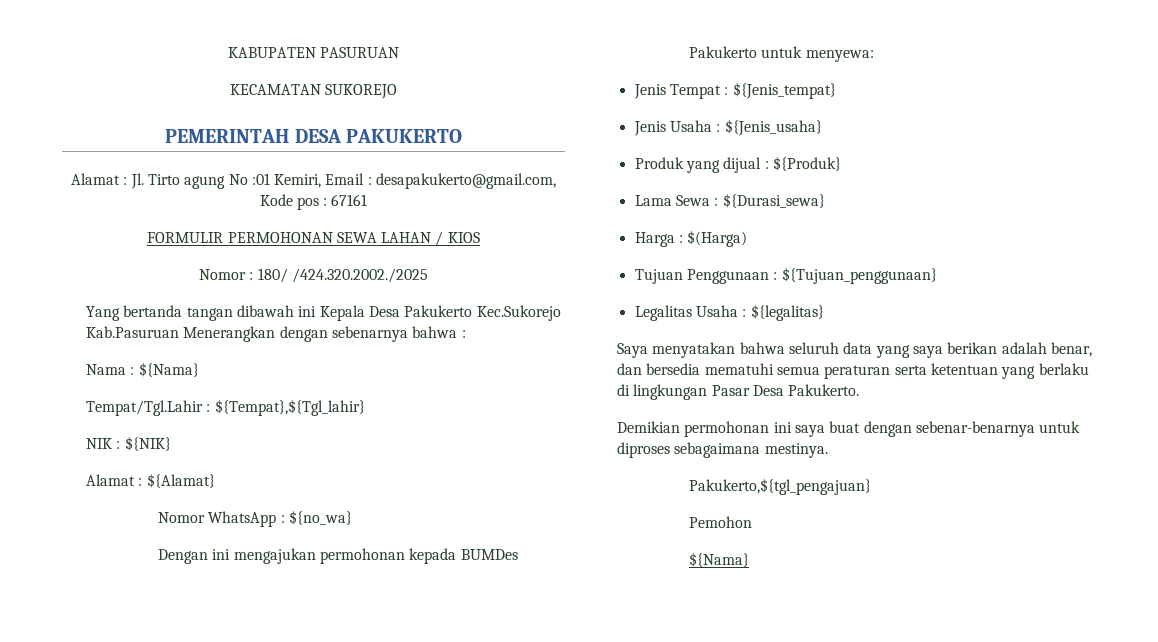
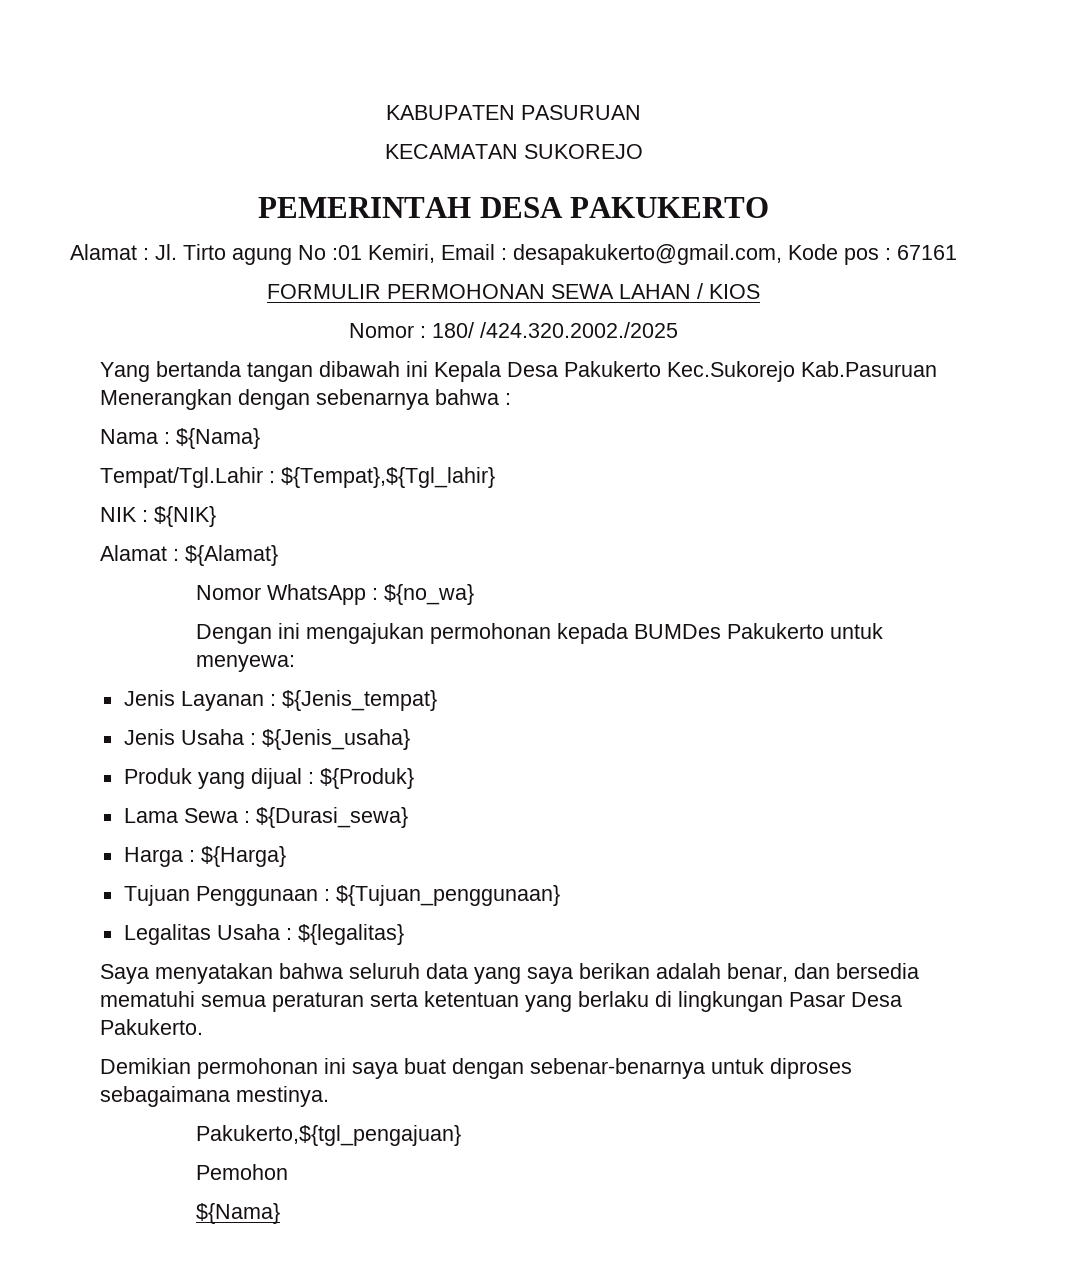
- Jenis Tempat : ${Jenis_tempat}
+ Jenis Layanan : ${Jenis_tempat}
- Harga : $(Harga)
+ Harga : ${Harga}

